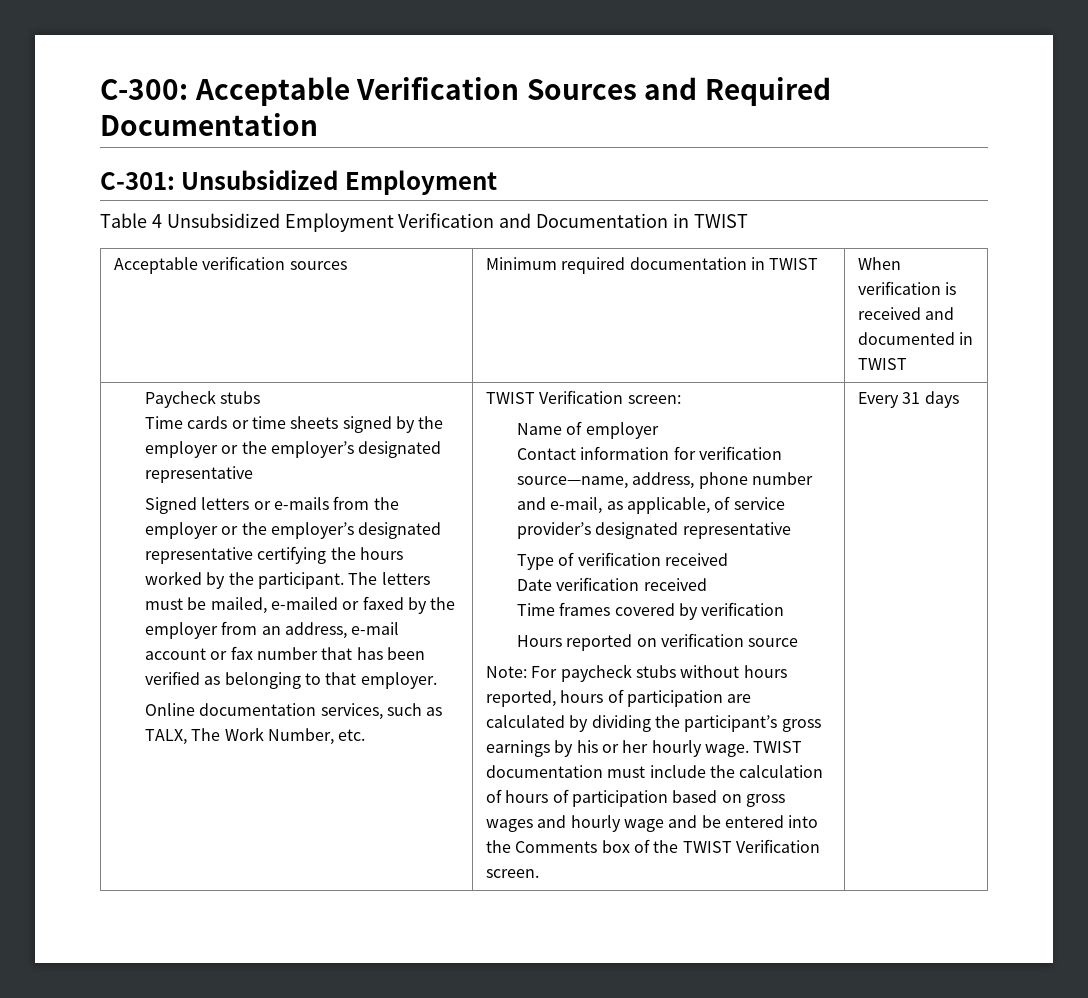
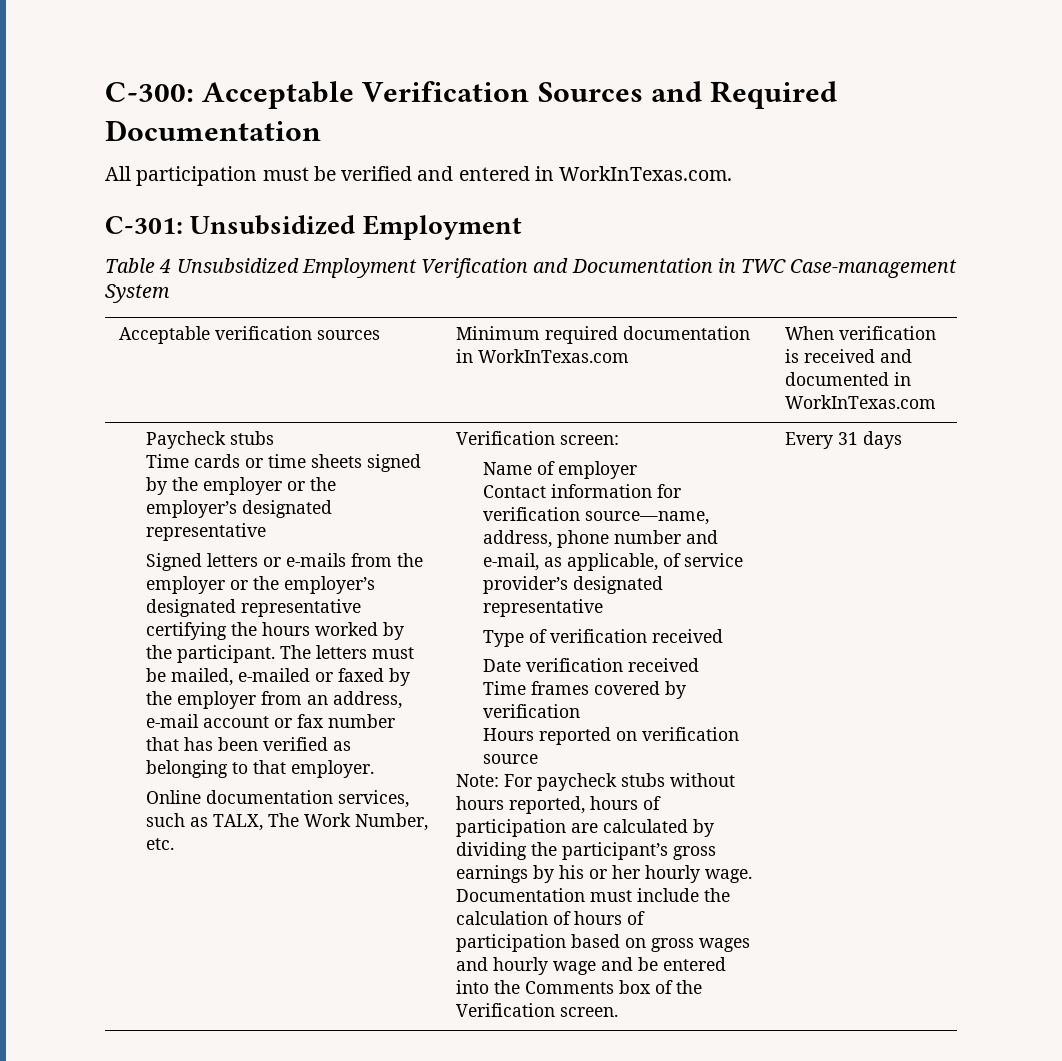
+ All participation must be verified and entered in WorkInTexas.com.
- Table 4 Unsubsidized Employment Verification and Documentation in TWIST
+ Table 4 Unsubsidized Employment Verification and Documentation in TWC Case-management System
- Acceptable verification sources | Minimum required documentation in TWIST | When verification is received and documented in TWIST
+ Acceptable verification sources | Minimum required documentation in WorkInTexas.com | When verification is received and documented in WorkInTexas.com
- TWIST Verification screen:
+ Verification screen:
- TWIST documentation must include the calculation of hours of participation based on gross wages and hourly wage and be entered into the Comments box of the TWIST Verification screen.
+ Documentation must include the calculation of hours of participation based on gross wages and hourly wage and be entered into the Comments box of the Verification screen.

